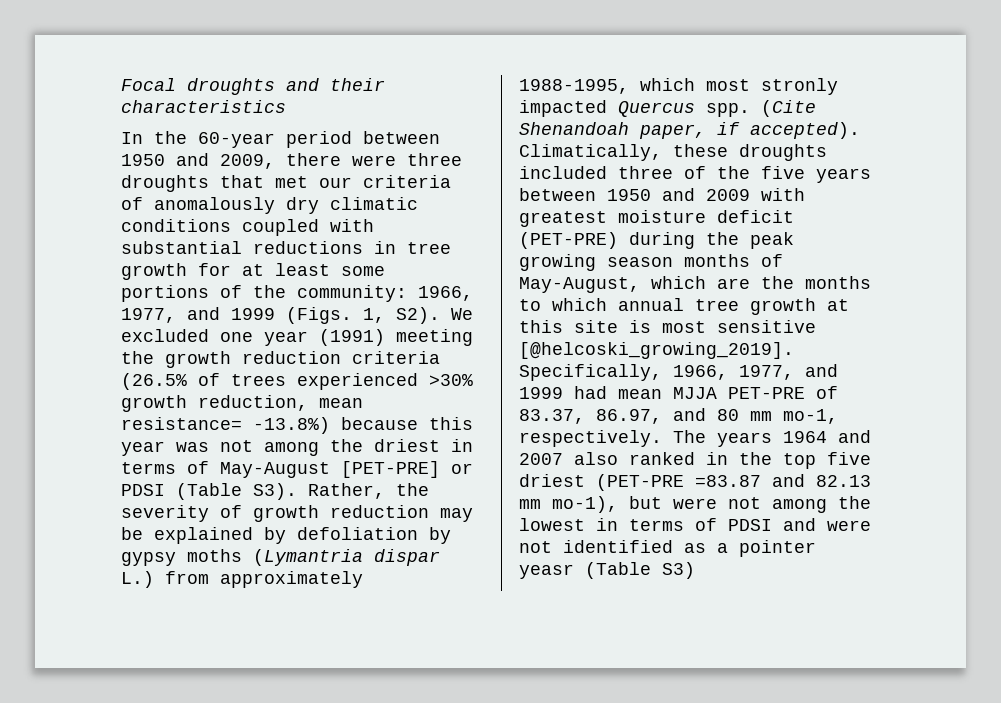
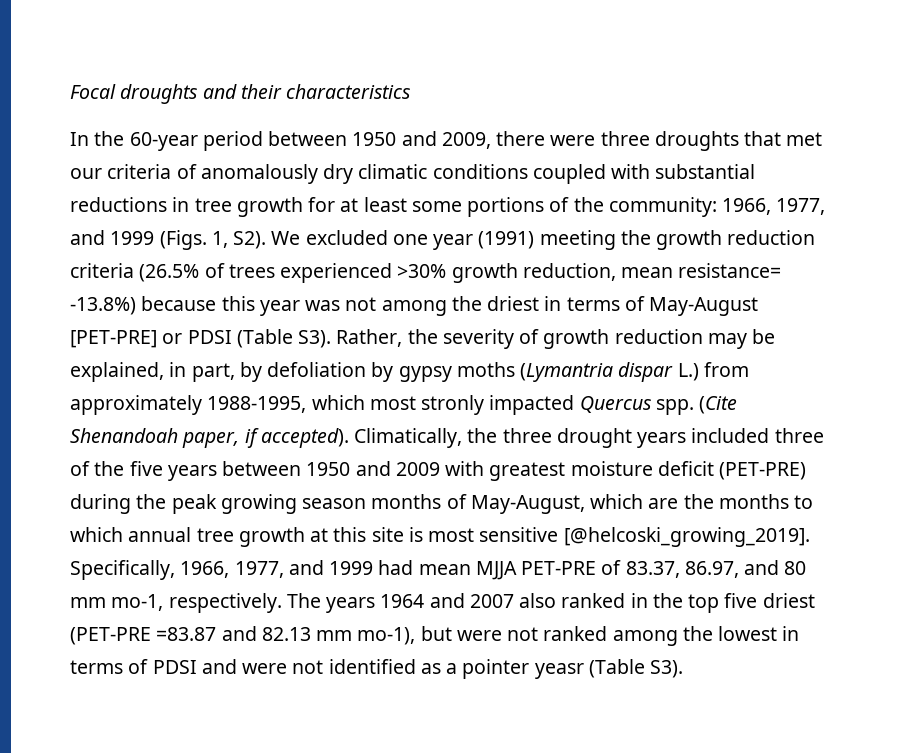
- 1966, 1977, and 1999 (Figs. 1, S2). We excluded one year (1991) meeting the growth reduction criteria (26.5% of trees experienced >30% growth reduction, mean resistance= -13.8%) because this year was not among the driest in terms of May-August [PET-PRE] or PDSI (Table S3). Rather, the severity of growth reduction may be explained by defoliation by gypsy moths (Lymantria dispar L.) from approximately 1988-1995, which most stronly impacted Quercus spp.
+ 1966, 1977, and 1999 (Figs. 1, S2). We excluded one year (1991) meeting the growth reduction criteria (26.5% of trees experienced >30% growth reduction, mean resistance= -13.8%) because this year was not among the driest in terms of May-August [PET-PRE] or PDSI (Table S3). Rather, the severity of growth reduction may be explained, in part, by defoliation by gypsy moths (Lymantria dispar L.) from approximately 1988-1995, which most stronly impacted Quercus spp.
- Climatically, these droughts included three of the five years between 1950 and 2009 with greatest moisture deficit (PET-PRE) during the peak growing season months of May-August, which are the months to which annual tree growth at this site is most sensitive [@helcoski_growing_2019].
+ Climatically, the three drought years included three of the five years between 1950 and 2009 with greatest moisture deficit (PET-PRE) during the peak growing season months of May-August, which are the months to which annual tree growth at this site is most sensitive [@helcoski_growing_2019].
- The years 1964 and 2007 also ranked in the top five driest (PET-PRE =83.87 and 82.13 mm mo-1), but were not among the lowest in terms of PDSI and were not identified as a pointer yeasr (Table S3)
+ The years 1964 and 2007 also ranked in the top five driest (PET-PRE =83.87 and 82.13 mm mo-1), but were not ranked among the lowest in terms of PDSI and were not identified as a pointer yeasr (Table S3).

